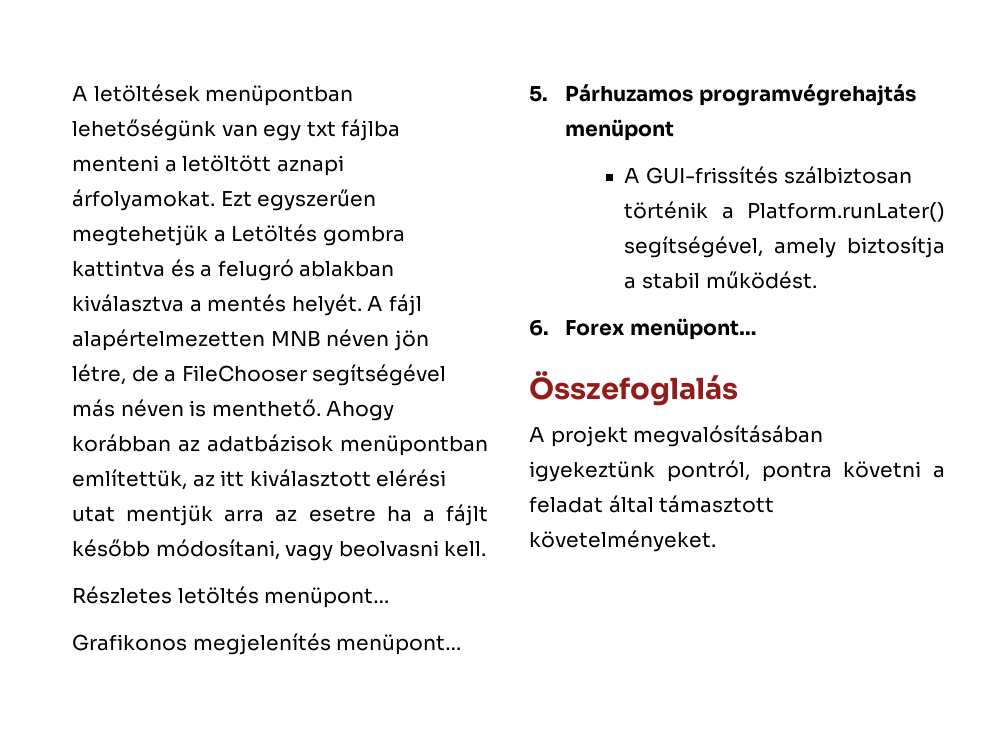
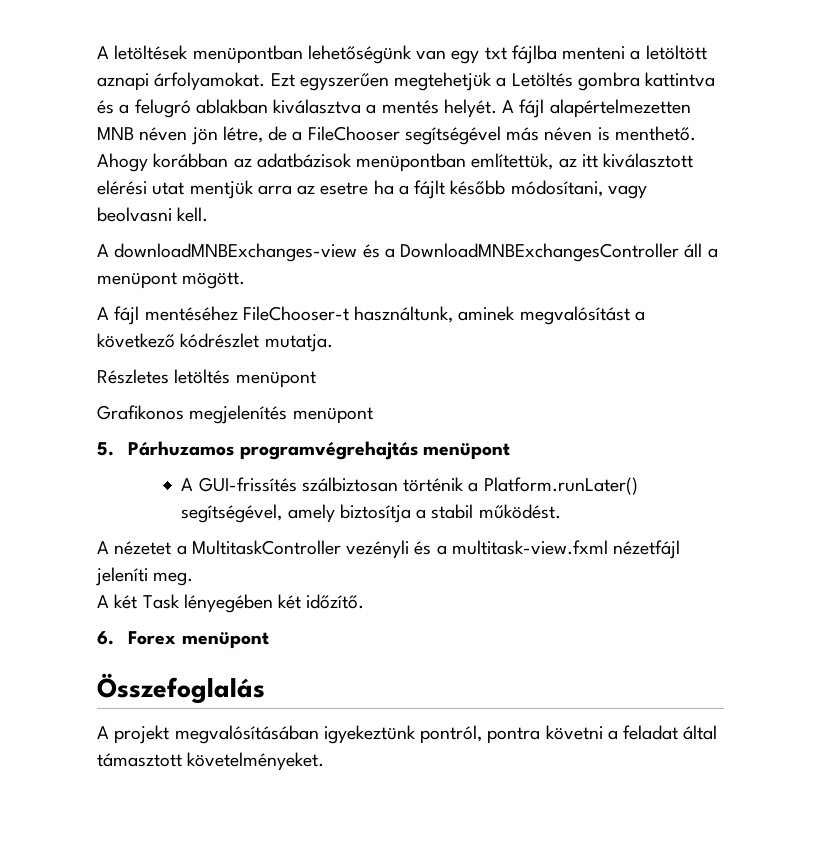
+ A downloadMNBExchanges-view és a DownloadMNBExchangesController áll a menüpont mögött.
+ A fájl mentéséhez FileChooser-t használtunk, aminek megvalósítást a következő kódrészlet mutatja.
- Részletes letöltés menüpont…
+ Részletes letöltés menüpont
- Grafikonos megjelenítés menüpont…
+ Grafikonos megjelenítés menüpont
+ A nézetet a MultitaskController vezényli és a multitask-view.fxml nézetfájl jeleníti meg.
+ A két Task lényegében két időzítő.
- 6. Forex menüpont…
+ 6. Forex menüpont

